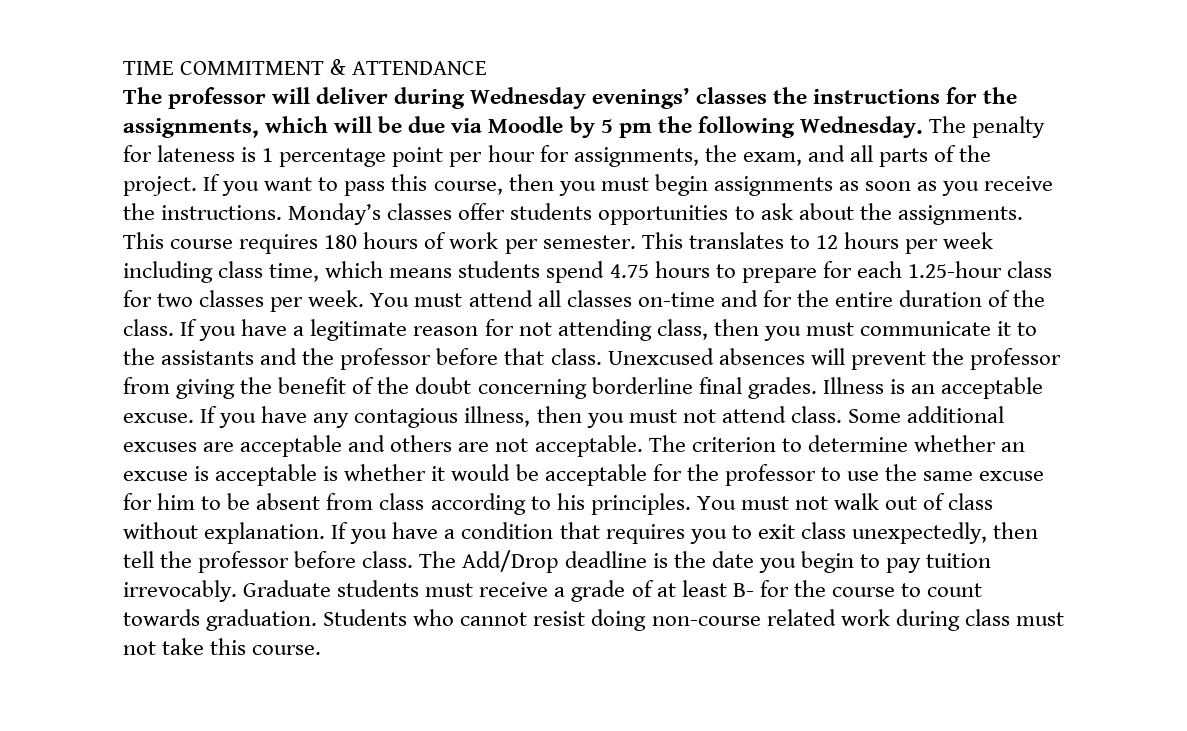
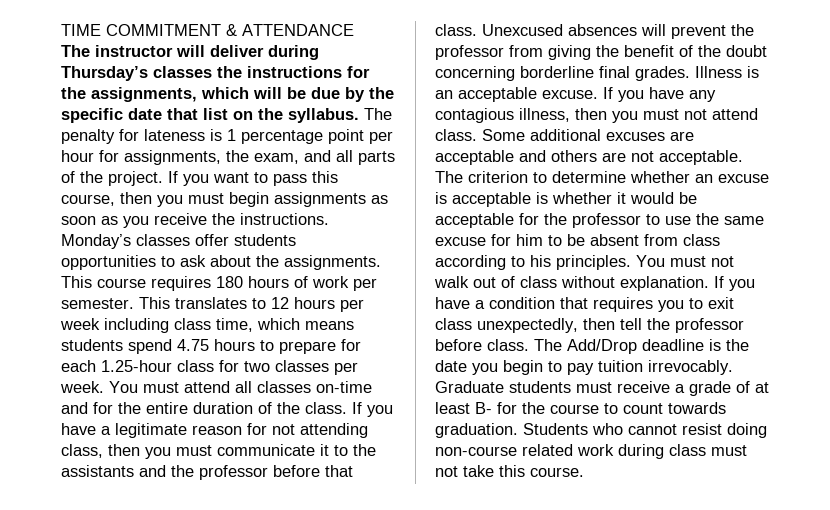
- The professor will deliver during Wednesday evenings’ classes the instructions for the assignments, which will be due via Moodle by 5 pm the following Wednesday.
+ The instructor will deliver during Thursday’s classes the instructions for the assignments, which will be due by the specific date that list on the syllabus.

